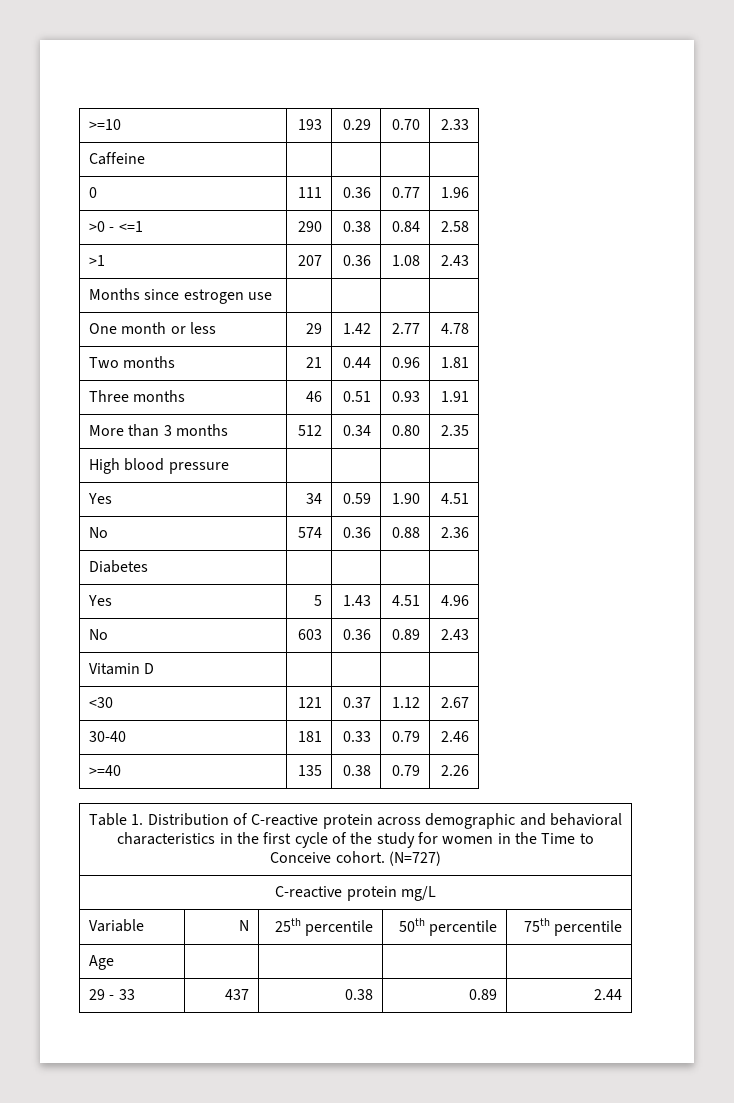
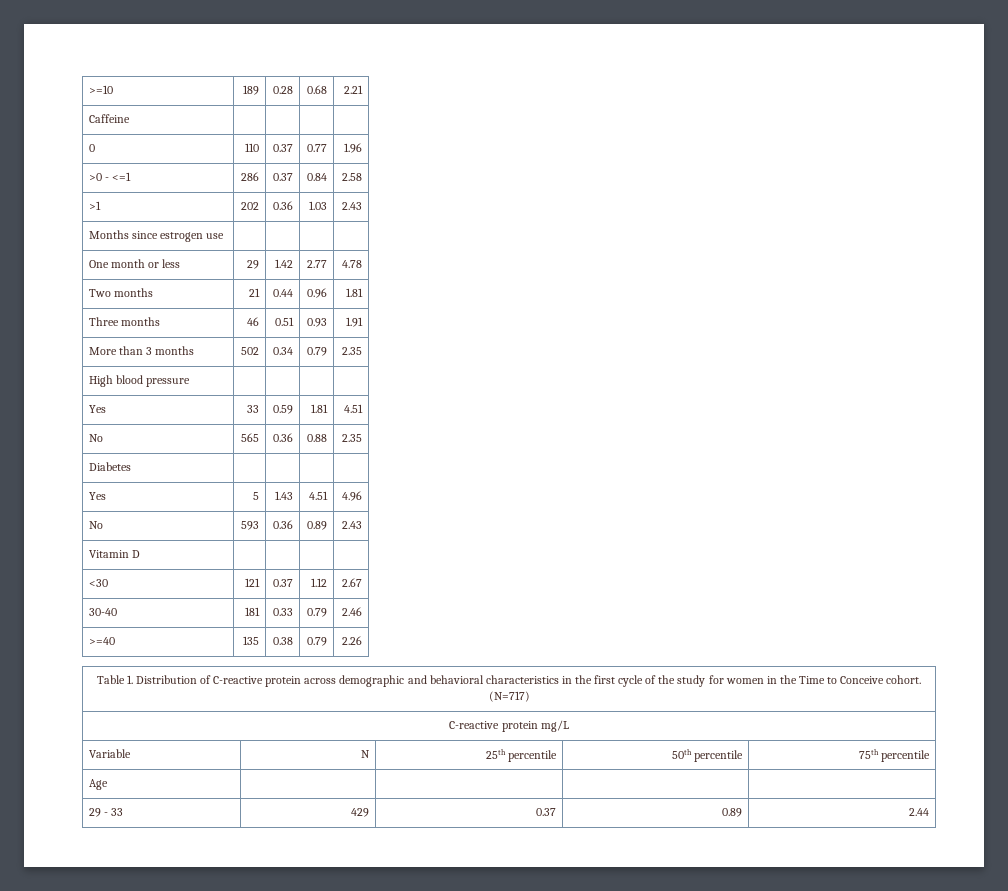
- >=10 | 193 | 0.29 | 0.70 | 2.33
+ >=10 | 189 | 0.28 | 0.68 | 2.21
- 0 | 111 | 0.36 | 0.77 | 1.96
+ 0 | 110 | 0.37 | 0.77 | 1.96
- >0 - <=1 | 290 | 0.38 | 0.84 | 2.58
+ >0 - <=1 | 286 | 0.37 | 0.84 | 2.58
- >1 | 207 | 0.36 | 1.08 | 2.43
+ >1 | 202 | 0.36 | 1.03 | 2.43
- More than 3 months | 512 | 0.34 | 0.80 | 2.35
+ More than 3 months | 502 | 0.34 | 0.79 | 2.35
- Yes | 34 | 0.59 | 1.90 | 4.51
+ Yes | 33 | 0.59 | 1.81 | 4.51
- No | 574 | 0.36 | 0.88 | 2.36
+ No | 565 | 0.36 | 0.88 | 2.35
- No | 603 | 0.36 | 0.89 | 2.43
+ No | 593 | 0.36 | 0.89 | 2.43
- Table 1. Distribution of C-reactive protein across demographic and behavioral characteristics in the first cycle of the study for women in the Time to Conceive cohort. (N=727)
+ Table 1. Distribution of C-reactive protein across demographic and behavioral characteristics in the first cycle of the study for women in the Time to Conceive cohort. (N=717)
- 29 - 33 | 437 | 0.38 | 0.89 | 2.44
+ 29 - 33 | 429 | 0.37 | 0.89 | 2.44

